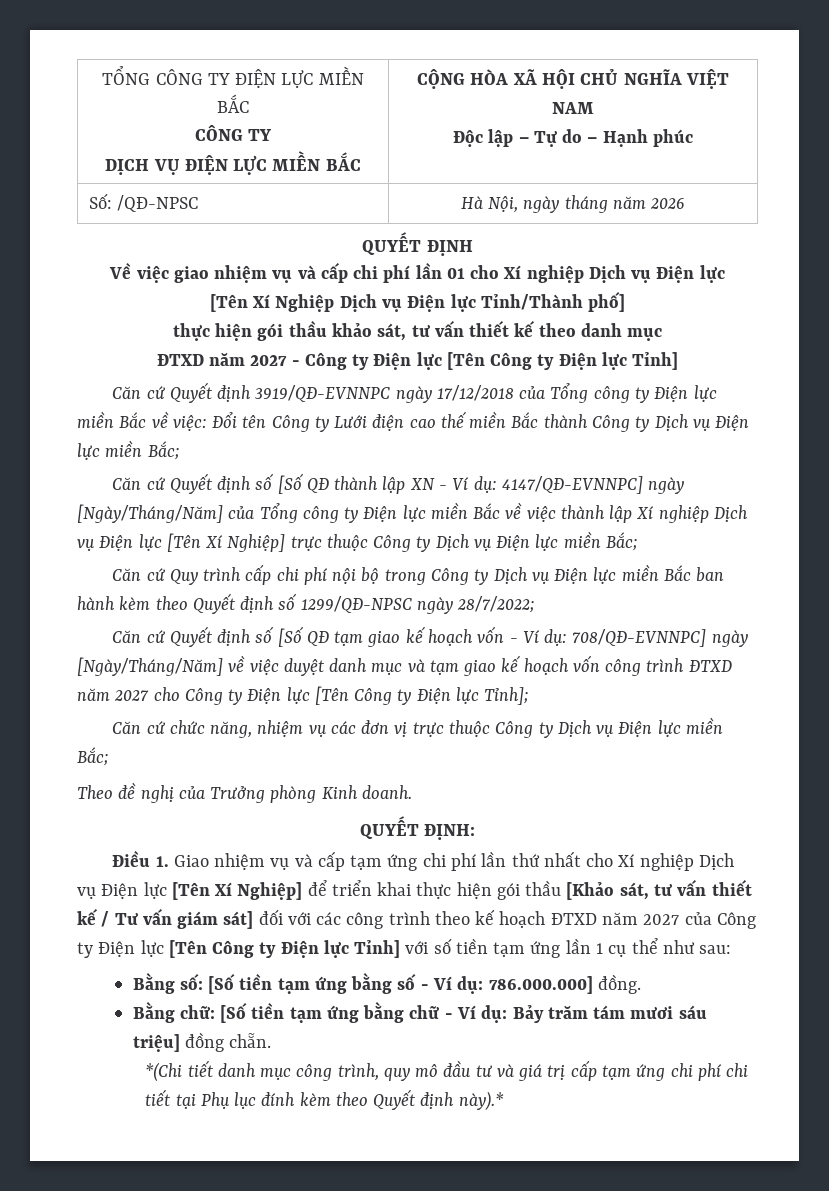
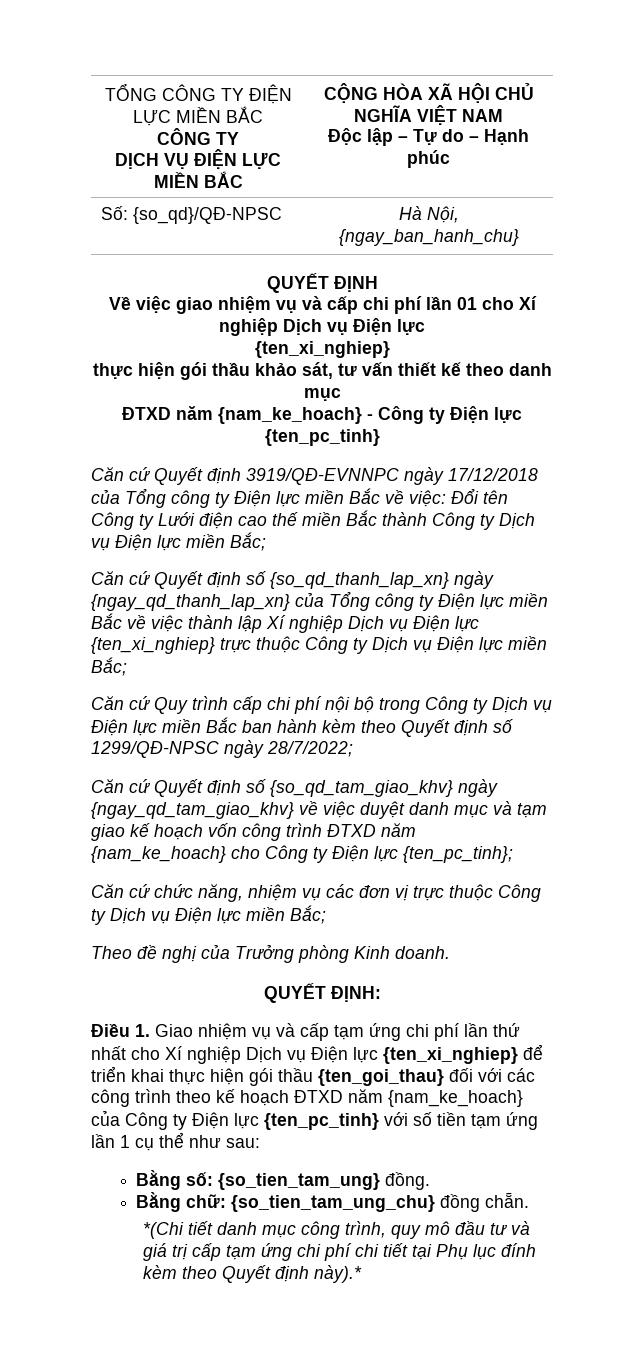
- Số: /QĐ-NPSC | Hà Nội, ngày tháng năm 2026
+ Số: {so_qd}/QĐ-NPSC | Hà Nội, {ngay_ban_hanh_chu}
  Về việc giao nhiệm vụ và cấp chi phí lần 01 cho Xí nghiệp Dịch vụ Điện lực
- [Tên Xí Nghiệp Dịch vụ Điện lực Tỉnh/Thành phố]
+ {ten_xi_nghiep}
- ĐTXD năm 2027 - Công ty Điện lực [Tên Công ty Điện lực Tỉnh]
+ ĐTXD năm {nam_ke_hoach} - Công ty Điện lực {ten_pc_tinh}
- Căn cứ Quyết định số [Số QĐ thành lập XN - Ví dụ: 4147/QĐ-EVNNPC] ngày [Ngày/Tháng/Năm] của Tổng công ty Điện lực miền Bắc về việc thành lập Xí nghiệp Dịch vụ Điện lực [Tên Xí Nghiệp] trực thuộc Công ty Dịch vụ Điện lực miền Bắc;
+ Căn cứ Quyết định số {so_qd_thanh_lap_xn} ngày {ngay_qd_thanh_lap_xn} của Tổng công ty Điện lực miền Bắc về việc thành lập Xí nghiệp Dịch vụ Điện lực {ten_xi_nghiep} trực thuộc Công ty Dịch vụ Điện lực miền Bắc;
- Căn cứ Quyết định số [Số QĐ tạm giao kế hoạch vốn - Ví dụ: 708/QĐ-EVNNPC] ngày [Ngày/Tháng/Năm] về việc duyệt danh mục và tạm giao kế hoạch vốn công trình ĐTXD năm 2027 cho Công ty Điện lực [Tên Công ty Điện lực Tỉnh];
+ Căn cứ Quyết định số {so_qd_tam_giao_khv} ngày {ngay_qd_tam_giao_khv} về việc duyệt danh mục và tạm giao kế hoạch vốn công trình ĐTXD năm {nam_ke_hoach} cho Công ty Điện lực {ten_pc_tinh};
- Điều 1. Giao nhiệm vụ và cấp tạm ứng chi phí lần thứ nhất cho Xí nghiệp Dịch vụ Điện lực [Tên Xí Nghiệp] để triển khai thực hiện gói thầu [Khảo sát, tư vấn thiết kế / Tư vấn giám sát] đối với các công trình theo kế hoạch ĐTXD năm 2027 của Công ty Điện lực [Tên Công ty Điện lực Tỉnh] với số tiền tạm ứng lần 1 cụ thể như sau:
+ Điều 1. Giao nhiệm vụ và cấp tạm ứng chi phí lần thứ nhất cho Xí nghiệp Dịch vụ Điện lực {ten_xi_nghiep} để triển khai thực hiện gói thầu {ten_goi_thau} đối với các công trình theo kế hoạch ĐTXD năm {nam_ke_hoach} của Công ty Điện lực {ten_pc_tinh} với số tiền tạm ứng lần 1 cụ thể như sau:
- Bằng số: [Số tiền tạm ứng bằng số - Ví dụ: 786.000.000] đồng.
- Bằng chữ: [Số tiền tạm ứng bằng chữ - Ví dụ: Bảy trăm tám mươi sáu triệu] đồng chẵn.
+ Bằng số: {so_tien_tam_ung} đồng.
+ Bằng chữ: {so_tien_tam_ung_chu} đồng chẵn.

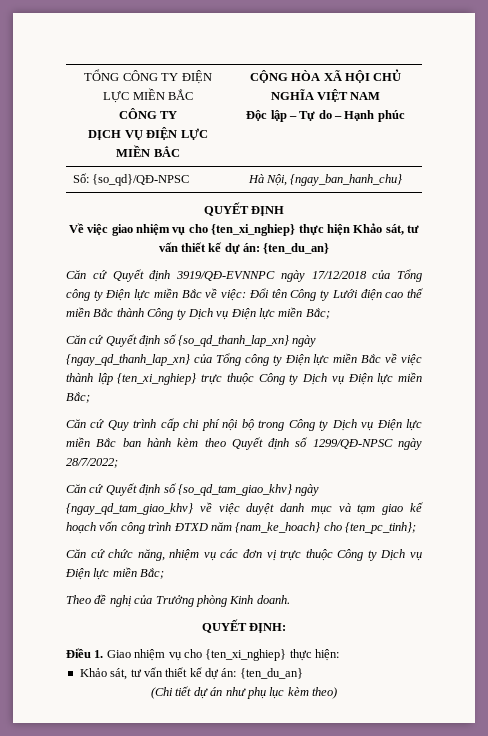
- Về việc giao nhiệm vụ và cấp chi phí lần 01 cho Xí nghiệp Dịch vụ Điện lực
- {ten_xi_nghiep}
- thực hiện gói thầu khảo sát, tư vấn thiết kế theo danh mục
- ĐTXD năm {nam_ke_hoach} - Công ty Điện lực {ten_pc_tinh}
+ Về việc giao nhiệm vụ cho {ten_xi_nghiep} thực hiện Khảo sát, tư vấn thiết kế dự án: {ten_du_an}
- Căn cứ Quyết định số {so_qd_thanh_lap_xn} ngày {ngay_qd_thanh_lap_xn} của Tổng công ty Điện lực miền Bắc về việc thành lập Xí nghiệp Dịch vụ Điện lực {ten_xi_nghiep} trực thuộc Công ty Dịch vụ Điện lực miền Bắc;
+ Căn cứ Quyết định số {so_qd_thanh_lap_xn} ngày {ngay_qd_thanh_lap_xn} của Tổng công ty Điện lực miền Bắc về việc thành lập {ten_xi_nghiep} trực thuộc Công ty Dịch vụ Điện lực miền Bắc;
- Căn cứ Quyết định số {so_qd_tam_giao_khv} ngày {ngay_qd_tam_giao_khv} về việc duyệt danh mục và tạm giao kế hoạch vốn công trình ĐTXD năm {nam_ke_hoach} cho Công ty Điện lực {ten_pc_tinh};
+ Căn cứ Quyết định số {so_qd_tam_giao_khv} ngày {ngay_qd_tam_giao_khv} về việc duyệt danh mục và tạm giao kế hoạch vốn công trình ĐTXD năm {nam_ke_hoach} cho {ten_pc_tinh};
- Điều 1. Giao nhiệm vụ và cấp tạm ứng chi phí lần thứ nhất cho Xí nghiệp Dịch vụ Điện lực {ten_xi_nghiep} để triển khai thực hiện gói thầu {ten_goi_thau} đối với các công trình theo kế hoạch ĐTXD năm {nam_ke_hoach} của Công ty Điện lực {ten_pc_tinh} với số tiền tạm ứng lần 1 cụ thể như sau:
- Bằng số: {so_tien_tam_ung} đồng.
- Bằng chữ: {so_tien_tam_ung_chu} đồng chẵn.
- *(Chi tiết danh mục công trình, quy mô đầu tư và giá trị cấp tạm ứng chi phí chi tiết tại Phụ lục đính kèm theo Quyết định này).*
+ Điều 1. Giao nhiệm vụ cho {ten_xi_nghiep} thực hiện:
+ Khảo sát, tư vấn thiết kế dự án: {ten_du_an}
+ (Chi tiết dự án như phụ lục kèm theo)

